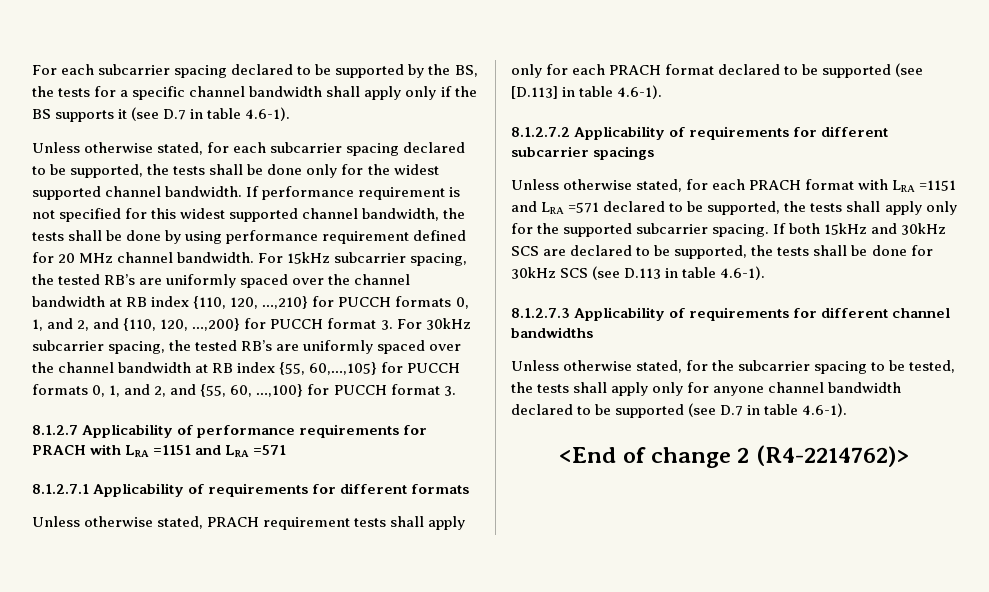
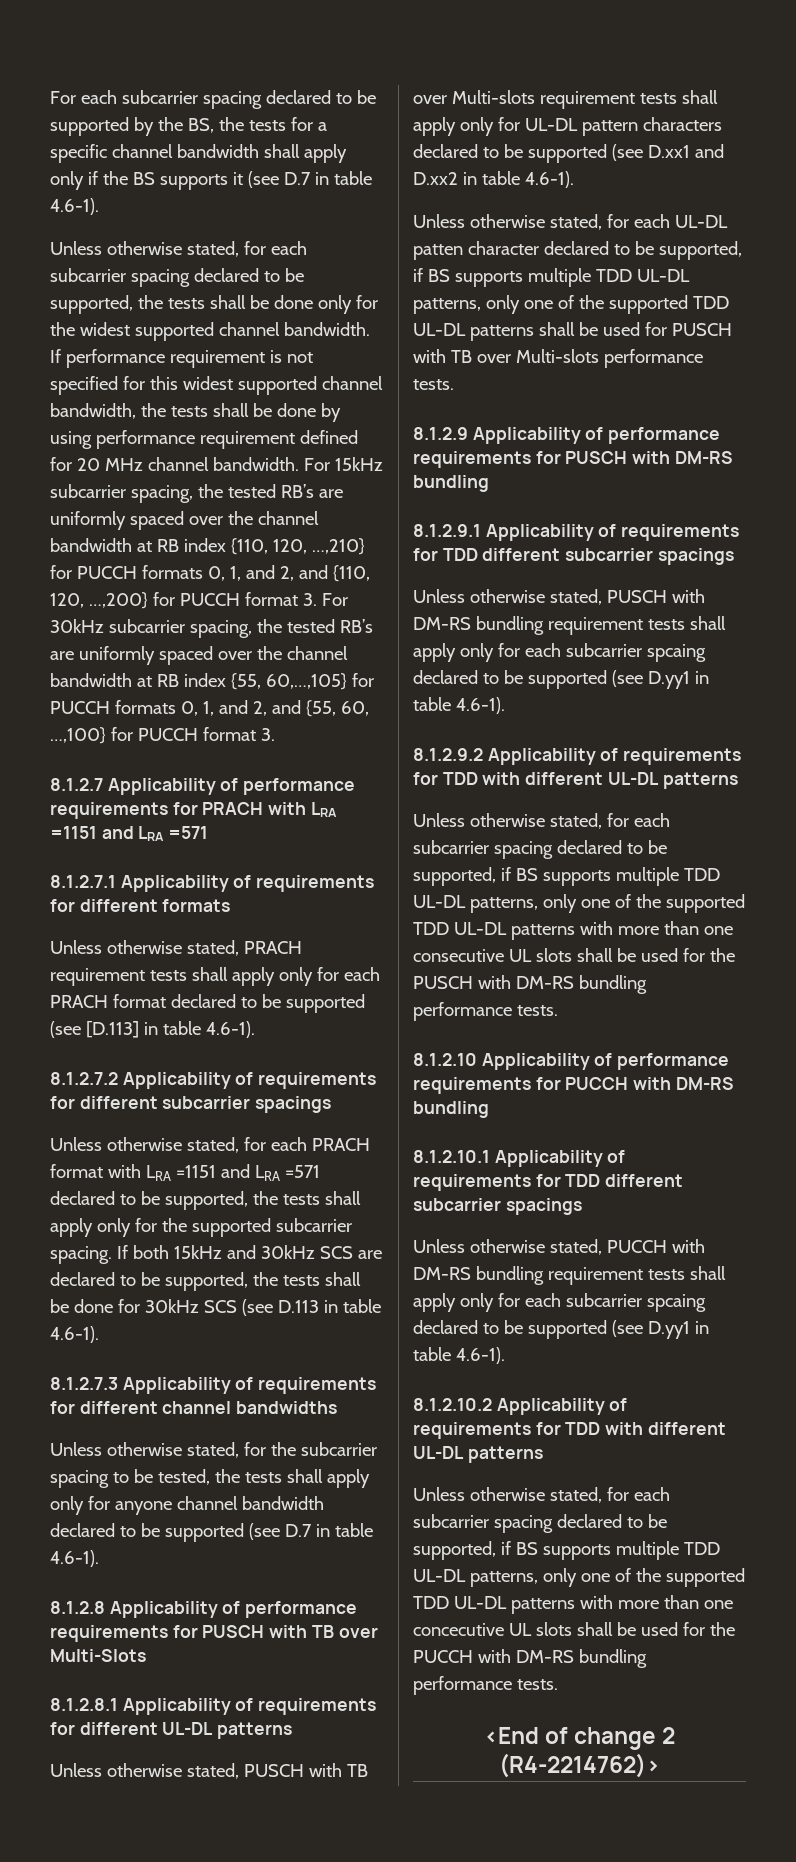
+ 8.1.2.8 Applicability of performance requirements for PUSCH with TB over Multi-Slots
+ 8.1.2.8.1 Applicability of requirements for different UL-DL patterns
+ Unless otherwise stated, PUSCH with TB over Multi-slots requirement tests shall apply only for UL-DL pattern characters declared to be supported (see D.xx1 and D.xx2 in table 4.6-1).
+ Unless otherwise stated, for each UL-DL patten character declared to be supported, if BS supports multiple TDD UL-DL patterns, only one of the supported TDD UL-DL patterns shall be used for PUSCH with TB over Multi-slots performance tests.
+ 8.1.2.9 Applicability of performance requirements for PUSCH with DM-RS bundling
+ 8.1.2.9.1 Applicability of requirements for TDD different subcarrier spacings
+ Unless otherwise stated, PUSCH with DM-RS bundling requirement tests shall apply only for each subcarrier spcaing declared to be supported (see D.yy1 in table 4.6-1).
+ 8.1.2.9.2 Applicability of requirements for TDD with different UL-DL patterns
+ Unless otherwise stated, for each subcarrier spacing declared to be supported, if BS supports multiple TDD UL-DL patterns, only one of the supported TDD UL-DL patterns with more than one consecutive UL slots shall be used for the PUSCH with DM-RS bundling performance tests.
+ 8.1.2.10 Applicability of performance requirements for PUCCH with DM-RS bundling
+ 8.1.2.10.1 Applicability of requirements for TDD different subcarrier spacings
+ Unless otherwise stated, PUCCH with DM-RS bundling requirement tests shall apply only for each subcarrier spcaing declared to be supported (see D.yy1 in table 4.6-1).
+ 8.1.2.10.2 Applicability of requirements for TDD with different UL-DL patterns
+ Unless otherwise stated, for each subcarrier spacing declared to be supported, if BS supports multiple TDD UL-DL patterns, only one of the supported TDD UL-DL patterns with more than one concecutive UL slots shall be used for the PUCCH with DM-RS bundling performance tests.

